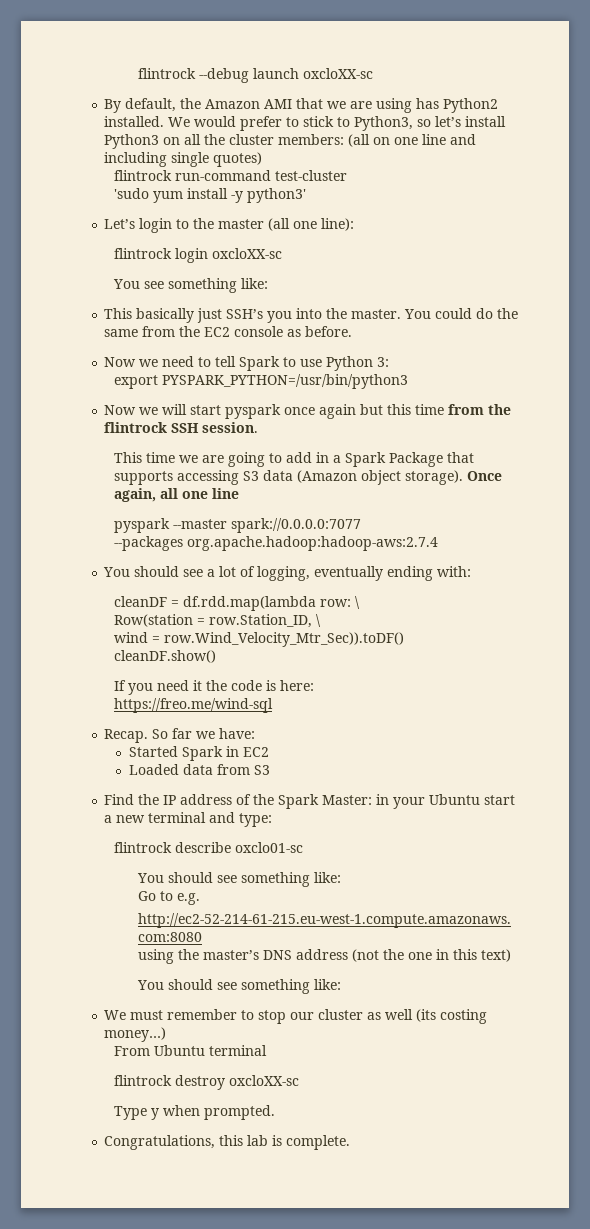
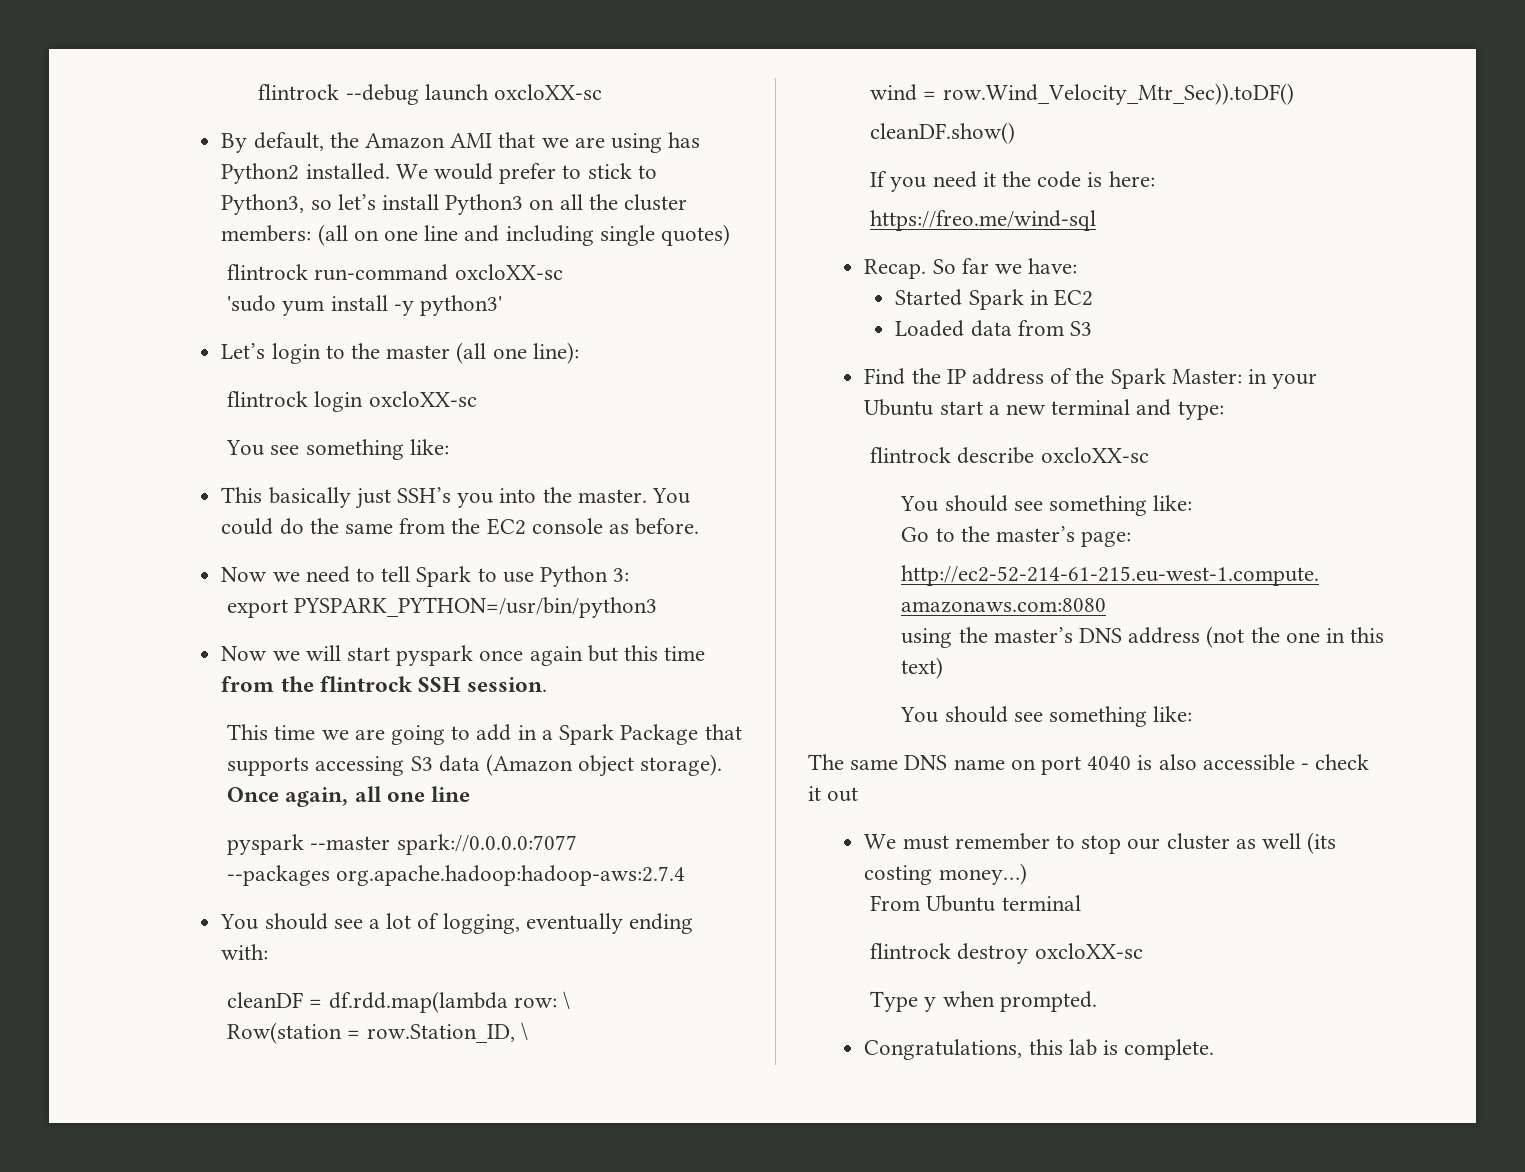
- flintrock run-command test-cluster
+ flintrock run-command oxcloXX-sc
- flintrock describe oxclo01-sc
+ flintrock describe oxcloXX-sc
- Go to e.g.
+ Go to the master’s page:
+ The same DNS name on port 4040 is also accessible - check it out

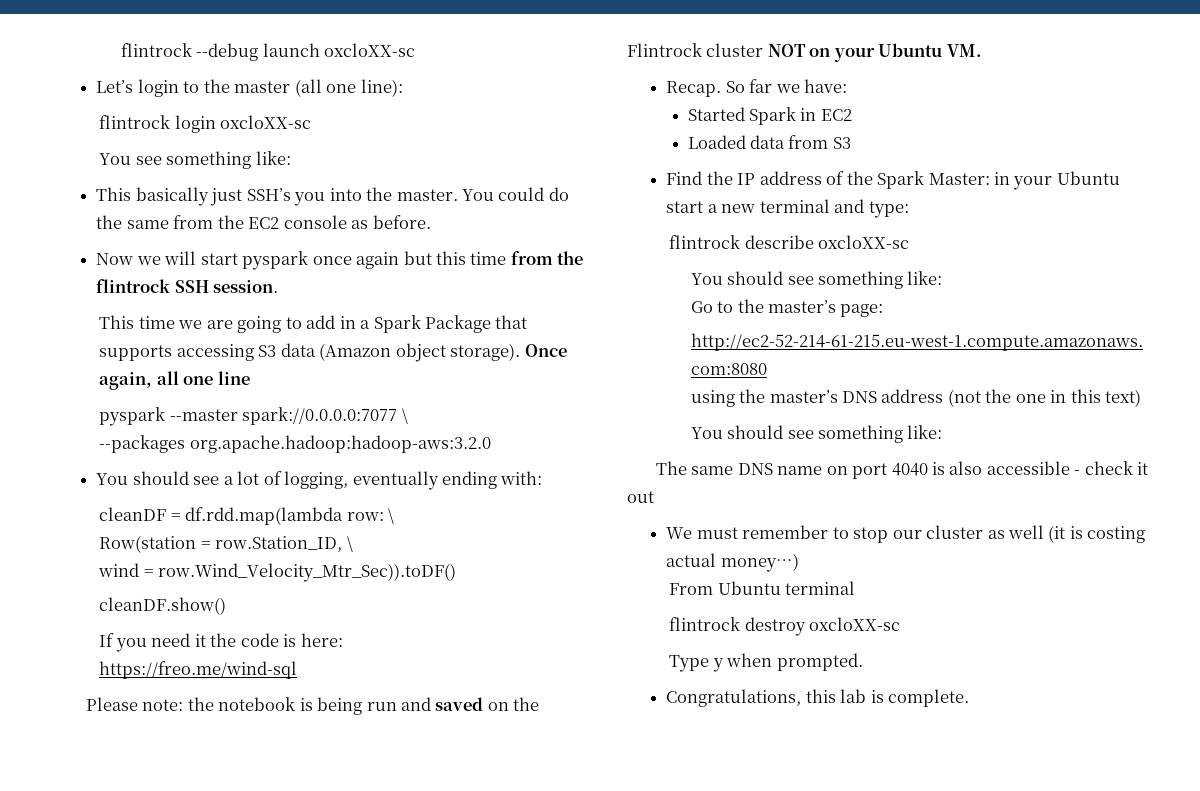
- By default, the Amazon AMI that we are using has Python2 installed. We would prefer to stick to Python3, so let’s install Python3 on all the cluster members: (all on one line and including single quotes)
- flintrock run-command oxcloXX-sc
- 'sudo yum install -y python3'
- Now we need to tell Spark to use Python 3:
- export PYSPARK_PYTHON=/usr/bin/python3
- pyspark --master spark://0.0.0.0:7077
+ pyspark --master spark://0.0.0.0:7077 \
- --packages org.apache.hadoop:hadoop-aws:2.7.4
+ --packages org.apache.hadoop:hadoop-aws:3.2.0
+ Please note: the notebook is being run and saved on the Flintrock cluster NOT on your Ubuntu VM.
- We must remember to stop our cluster as well (its costing money…)
+ We must remember to stop our cluster as well (it is costing actual money…)

